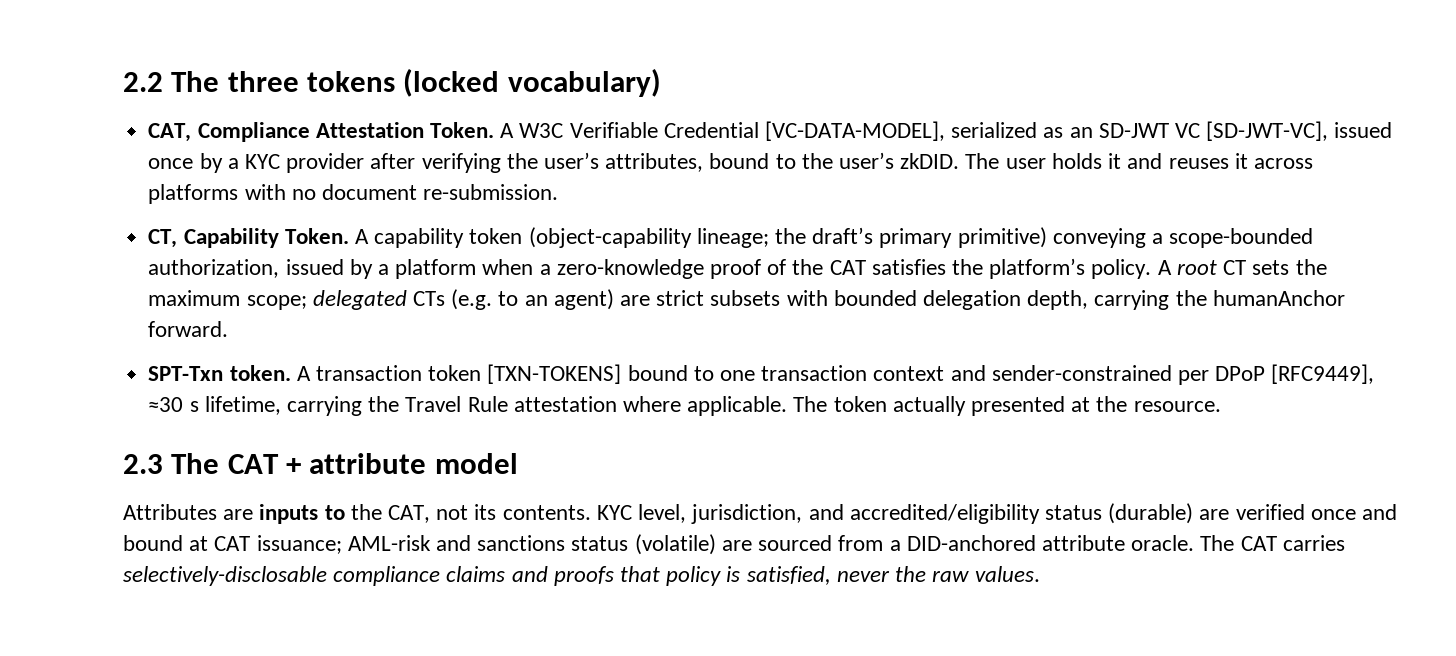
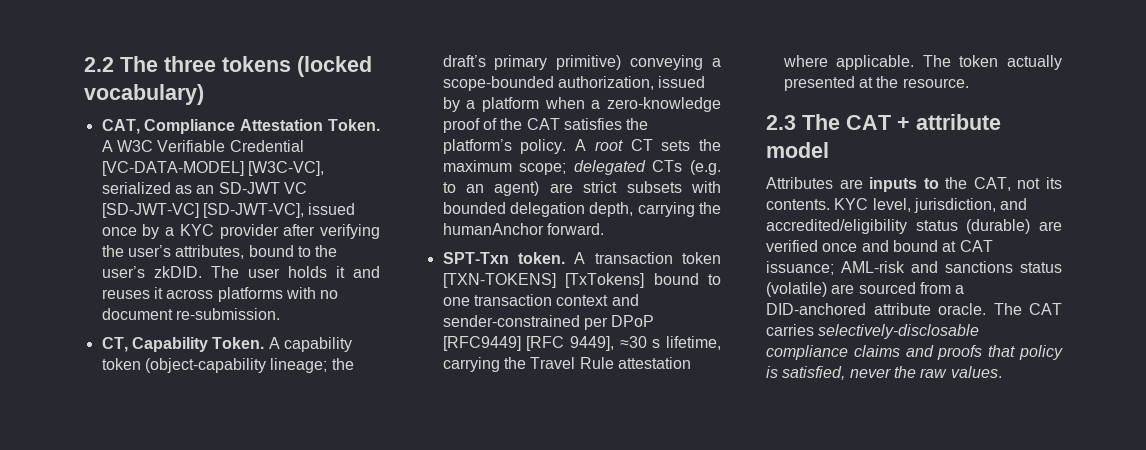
- A W3C Verifiable Credential [VC-DATA-MODEL], serialized as an SD-JWT VC [SD-JWT-VC], issued once by a KYC provider after verifying the user’s attributes, bound to the user’s zkDID.
+ A W3C Verifiable Credential [VC-DATA-MODEL] [W3C-VC], serialized as an SD-JWT VC [SD-JWT-VC] [SD-JWT-VC], issued once by a KYC provider after verifying the user’s attributes, bound to the user’s zkDID.
- A transaction token [TXN-TOKENS] bound to one transaction context and sender-constrained per DPoP [RFC9449], ≈30 s lifetime, carrying the Travel Rule attestation where applicable.
+ A transaction token [TXN-TOKENS] [TxTokens] bound to one transaction context and sender-constrained per DPoP [RFC9449] [RFC 9449], ≈30 s lifetime, carrying the Travel Rule attestation where applicable.

